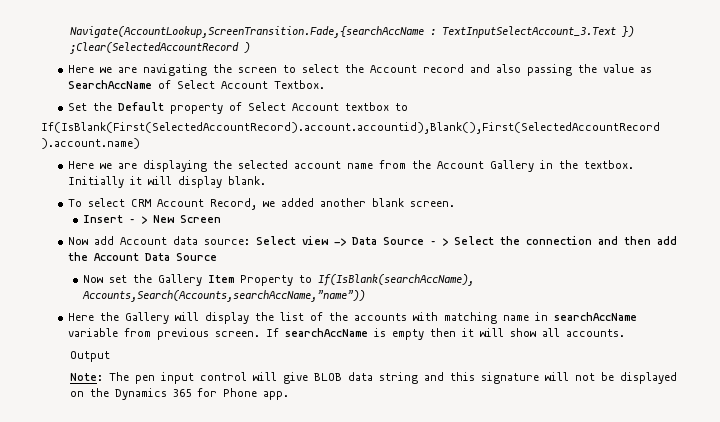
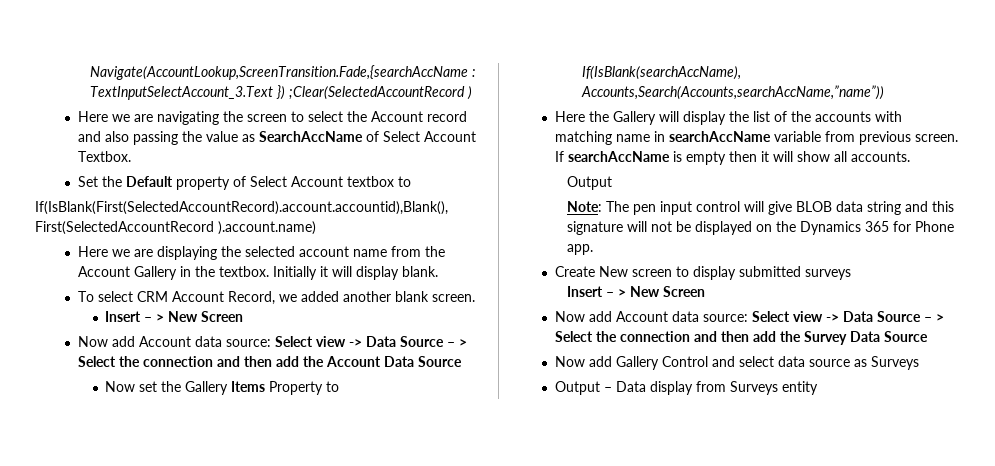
- Now set the Gallery Item Property to If(IsBlank(searchAccName), Accounts,Search(Accounts,searchAccName,”name”))
+ Now set the Gallery Items Property to If(IsBlank(searchAccName), Accounts,Search(Accounts,searchAccName,”name”))
+ Create New screen to display submitted surveys
+ Insert – > New Screen
+ Now add Account data source: Select view -> Data Source – > Select the connection and then add the Survey Data Source
+ Now add Gallery Control and select data source as Surveys
+ Output – Data display from Surveys entity

